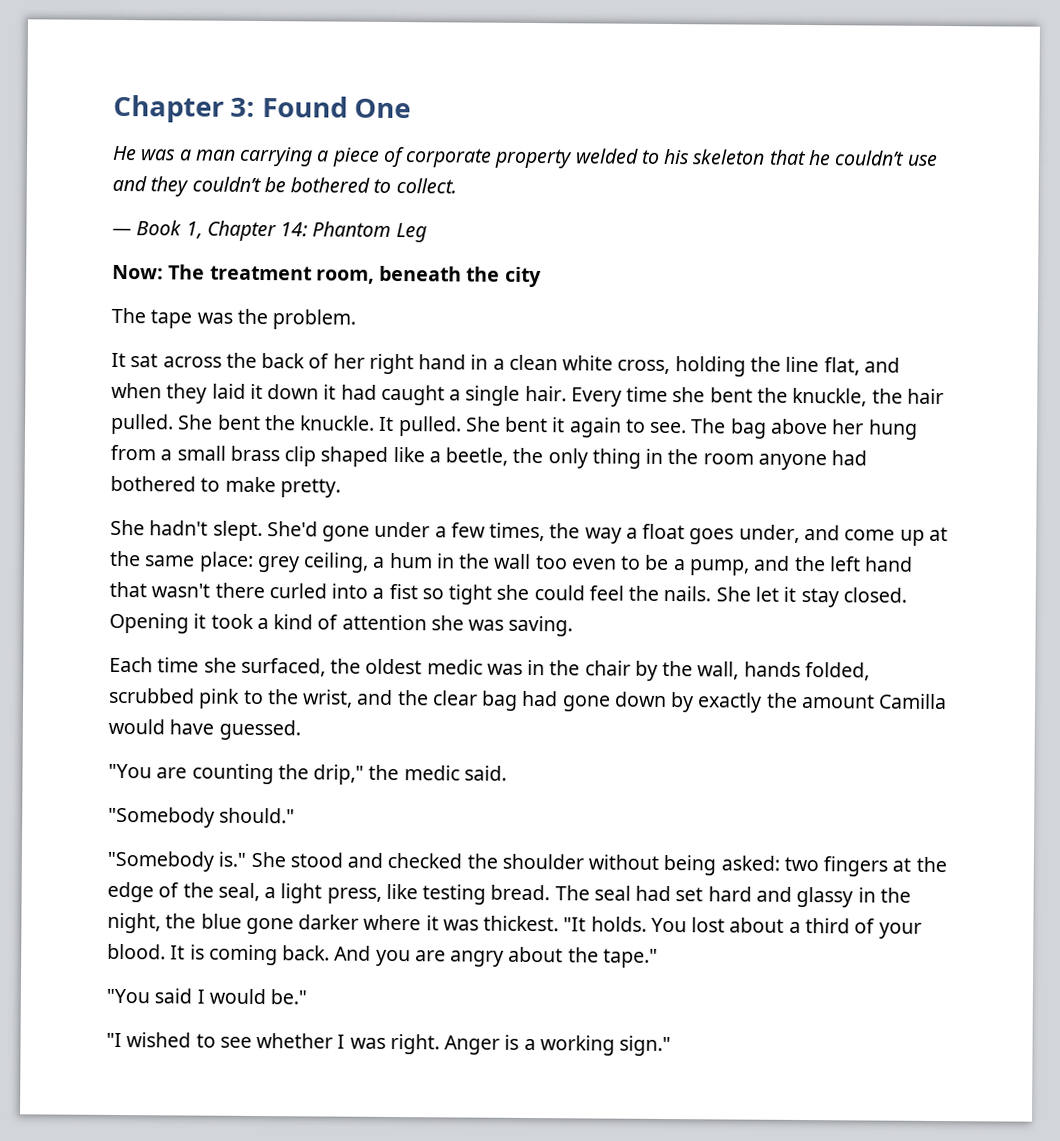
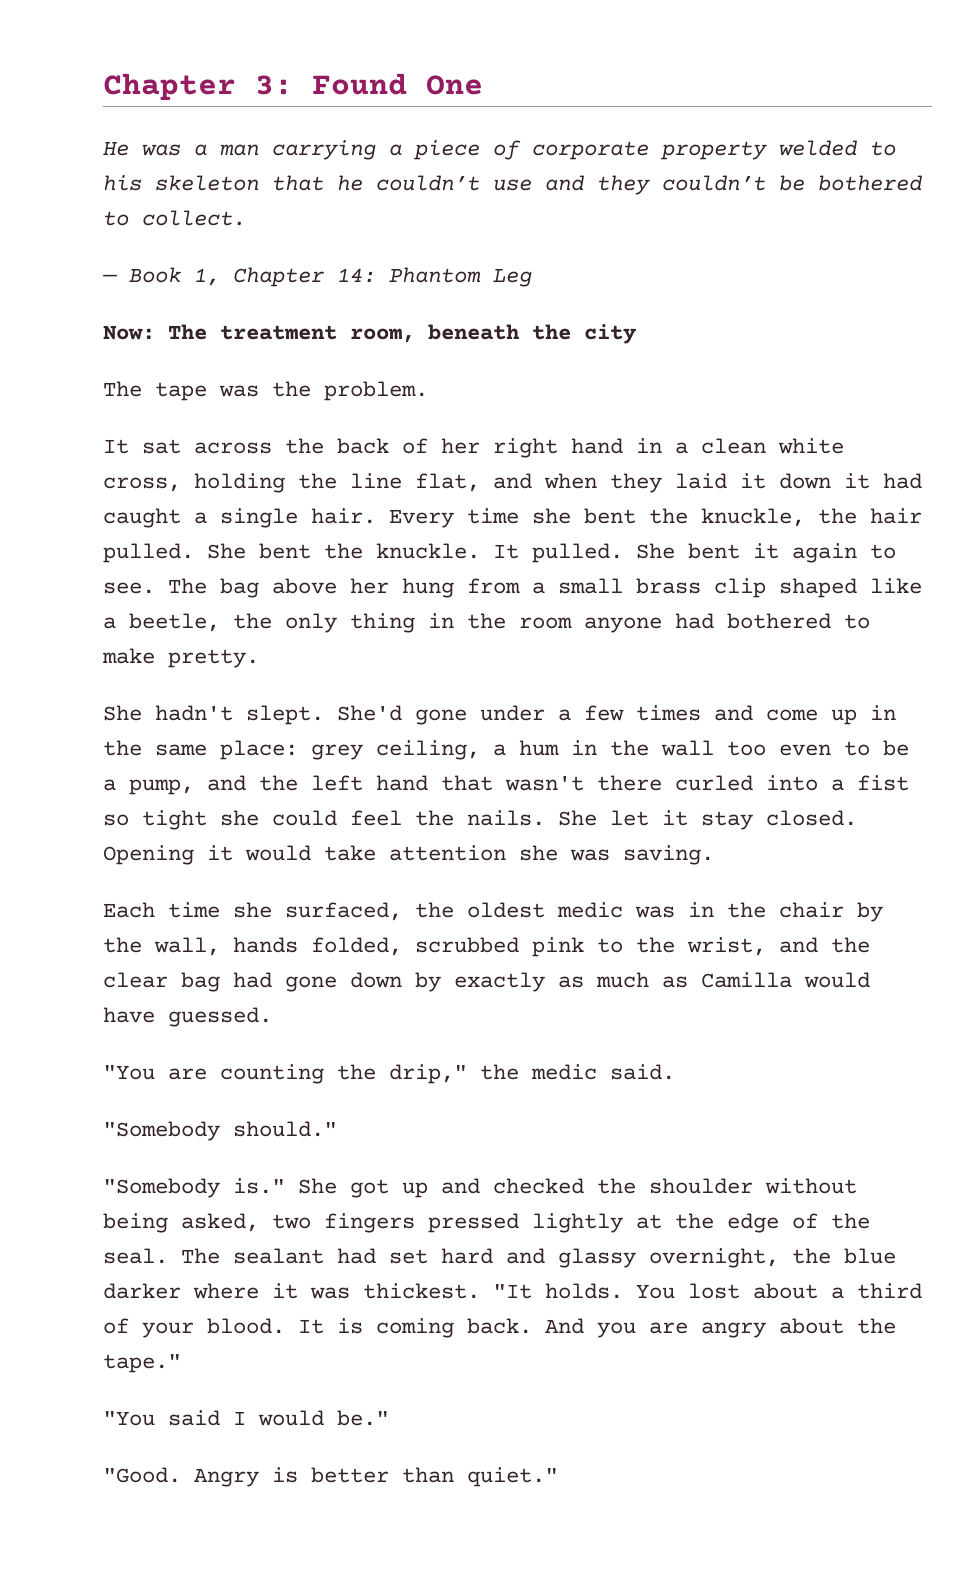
- She'd gone under a few times, the way a float goes under, and come up at the same place: grey ceiling, a hum in the wall too even to be a pump, and the left hand that wasn't there curled into a fist so tight she could feel the nails.
+ She'd gone under a few times and come up in the same place: grey ceiling, a hum in the wall too even to be a pump, and the left hand that wasn't there curled into a fist so tight she could feel the nails.
- Opening it took a kind of attention she was saving.
+ Opening it would take attention she was saving.
- Each time she surfaced, the oldest medic was in the chair by the wall, hands folded, scrubbed pink to the wrist, and the clear bag had gone down by exactly the amount Camilla would have guessed.
+ Each time she surfaced, the oldest medic was in the chair by the wall, hands folded, scrubbed pink to the wrist, and the clear bag had gone down by exactly as much as Camilla would have guessed.
- She stood and checked the shoulder without being asked: two fingers at the edge of the seal, a light press, like testing bread. The seal had set hard and glassy in the night, the blue gone darker where it was thickest.
+ She got up and checked the shoulder without being asked, two fingers pressed lightly at the edge of the seal. The sealant had set hard and glassy overnight, the blue darker where it was thickest.
- "I wished to see whether I was right. Anger is a working sign."
+ "Good. Angry is better than quiet."

